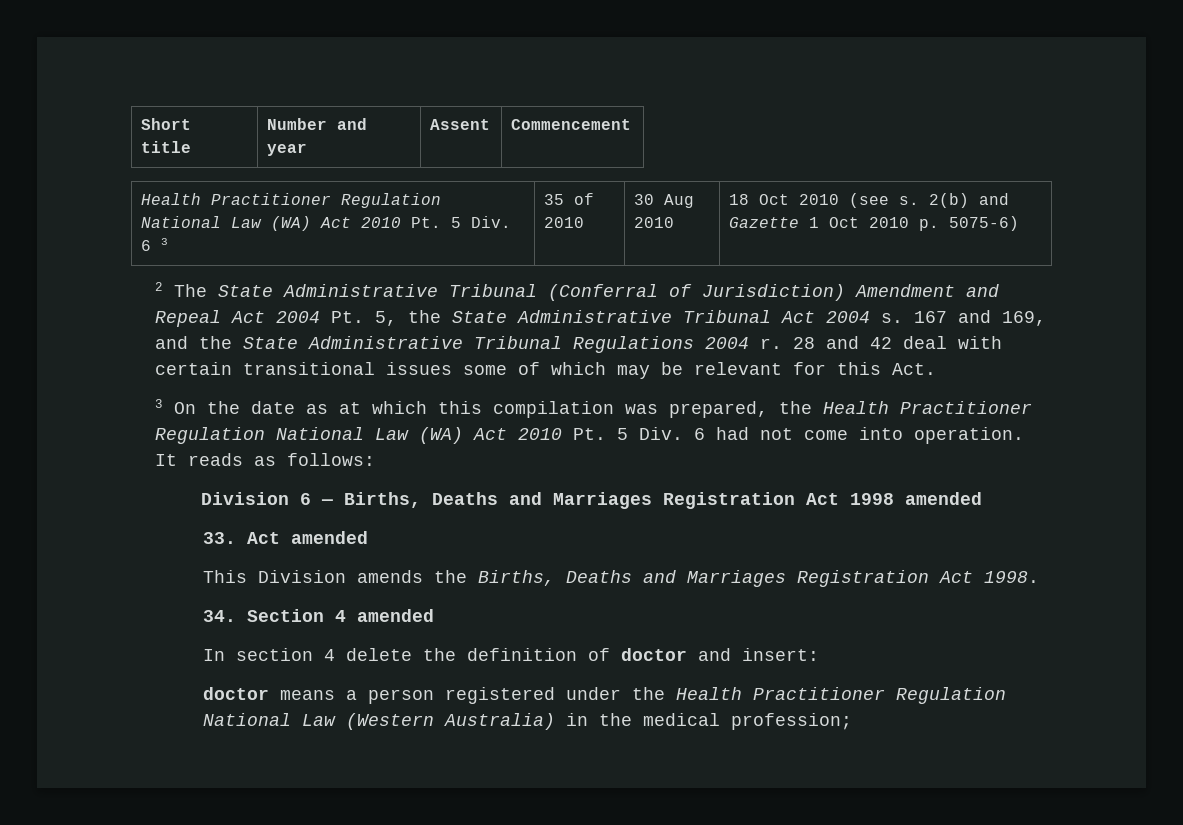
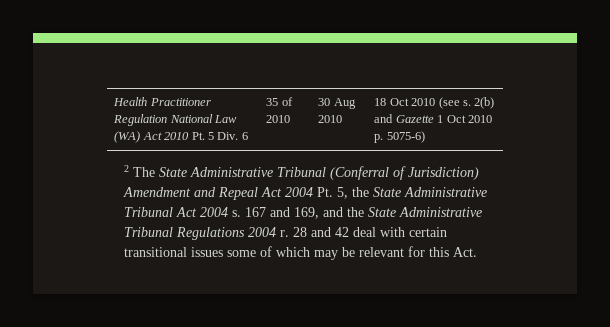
- Short title | Number and year | Assent | Commencement
- Health Practitioner Regulation National Law (WA) Act 2010 Pt. 5 Div. 6 3 | 35 of 2010 | 30 Aug 2010 | 18 Oct 2010 (see s. 2(b) and Gazette 1 Oct 2010 p. 5075-6)
+ Health Practitioner Regulation National Law (WA) Act 2010 Pt. 5 Div. 6 | 35 of 2010 | 30 Aug 2010 | 18 Oct 2010 (see s. 2(b) and Gazette 1 Oct 2010 p. 5075-6)
- 3 On the date as at which this compilation was prepared, the Health Practitioner Regulation National Law (WA) Act 2010 Pt. 5 Div. 6 had not come into operation. It reads as follows:
- Division 6 — Births, Deaths and Marriages Registration Act 1998 amended
- 33. Act amended
- This Division amends the Births, Deaths and Marriages Registration Act 1998.
- 34. Section 4 amended
- In section 4 delete the definition of doctor and insert:
- doctor means a person registered under the Health Practitioner Regulation National Law (Western Australia) in the medical profession;

